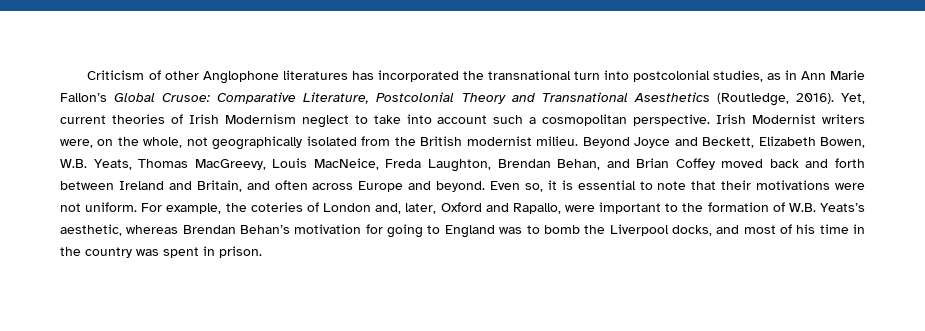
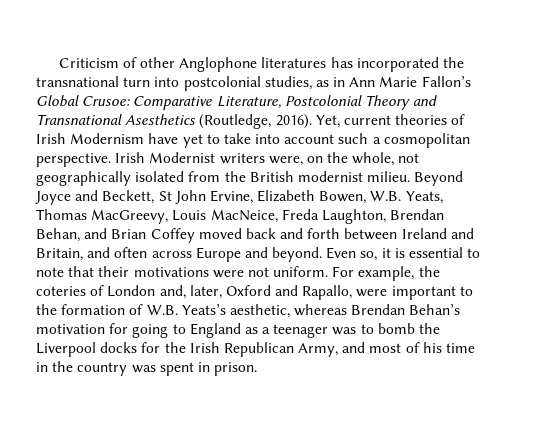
- Yet, current theories of Irish Modernism neglect to take into account such a cosmopolitan perspective.
+ Yet, current theories of Irish Modernism have yet to take into account such a cosmopolitan perspective.
- Beyond Joyce and Beckett, Elizabeth Bowen, W.B. Yeats, Thomas MacGreevy, Louis MacNeice, Freda Laughton, Brendan Behan, and Brian Coffey moved back and forth between Ireland and Britain, and often across Europe and beyond.
+ Beyond Joyce and Beckett, St John Ervine, Elizabeth Bowen, W.B. Yeats, Thomas MacGreevy, Louis MacNeice, Freda Laughton, Brendan Behan, and Brian Coffey moved back and forth between Ireland and Britain, and often across Europe and beyond.
- For example, the coteries of London and, later, Oxford and Rapallo, were important to the formation of W.B. Yeats’s aesthetic, whereas Brendan Behan’s motivation for going to England was to bomb the Liverpool docks, and most of his time in the country was spent in prison.
+ For example, the coteries of London and, later, Oxford and Rapallo, were important to the formation of W.B. Yeats’s aesthetic, whereas Brendan Behan’s motivation for going to England as a teenager was to bomb the Liverpool docks for the Irish Republican Army, and most of his time in the country was spent in prison.

